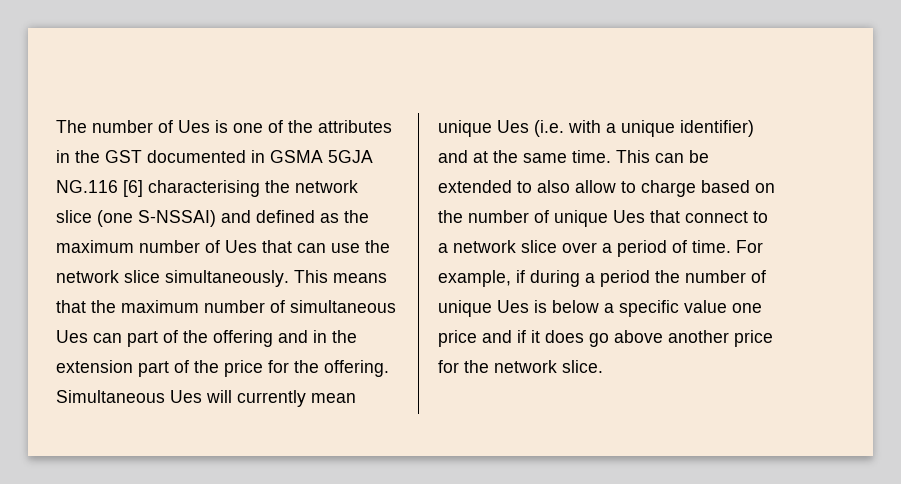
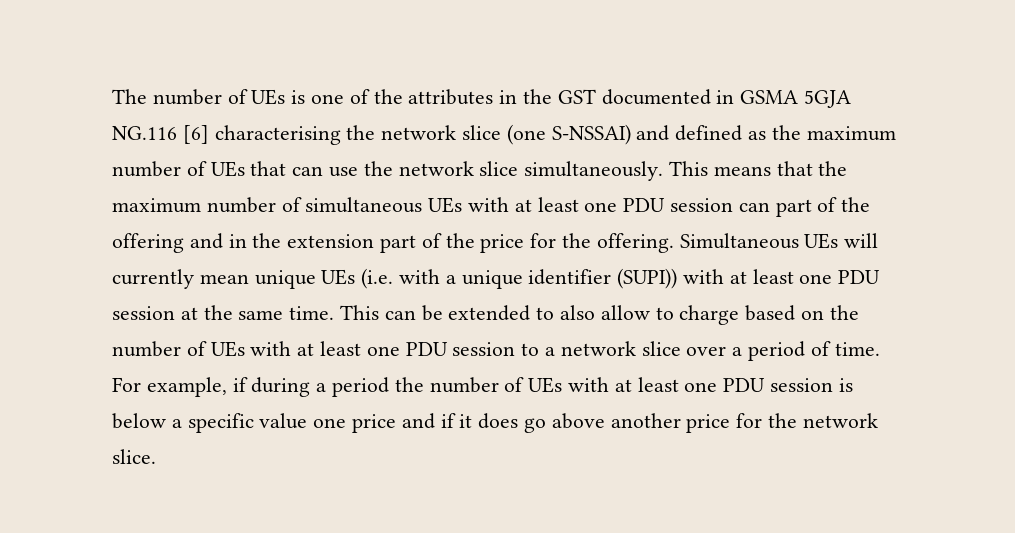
- The number of Ues is one of the attributes in the GST documented in GSMA 5GJA NG.116 [6] characterising the network slice (one S-NSSAI) and defined as the maximum number of Ues that can use the network slice simultaneously.
+ The number of UEs is one of the attributes in the GST documented in GSMA 5GJA NG.116 [6] characterising the network slice (one S-NSSAI) and defined as the maximum number of UEs that can use the network slice simultaneously.
- This means that the maximum number of simultaneous Ues can part of the offering and in the extension part of the price for the offering.
+ This means that the maximum number of simultaneous UEs with at least one PDU session can part of the offering and in the extension part of the price for the offering.
- Simultaneous Ues will currently mean unique Ues (i.e. with a unique identifier) and at the same time.
+ Simultaneous UEs will currently mean unique UEs (i.e. with a unique identifier (SUPI)) with at least one PDU session at the same time.
- This can be extended to also allow to charge based on the number of unique Ues that connect to a network slice over a period of time.
+ This can be extended to also allow to charge based on the number of UEs with at least one PDU session to a network slice over a period of time.
- For example, if during a period the number of unique Ues is below a specific value one price and if it does go above another price for the network slice.
+ For example, if during a period the number of UEs with at least one PDU session is below a specific value one price and if it does go above another price for the network slice.

